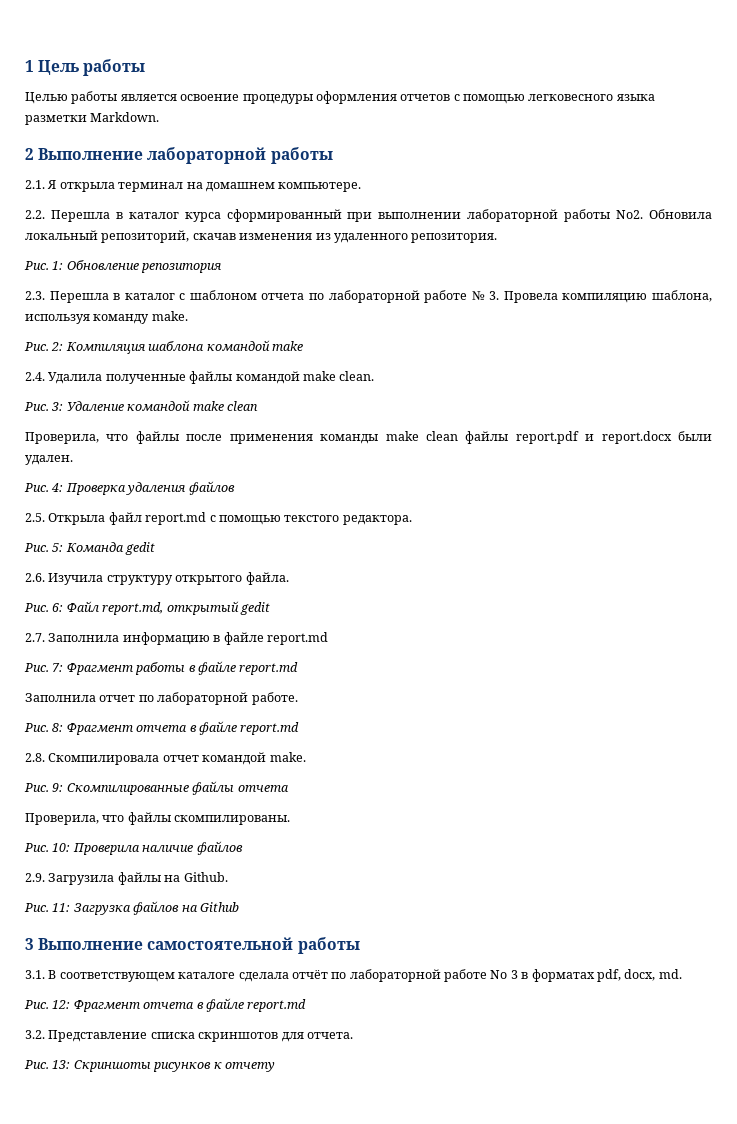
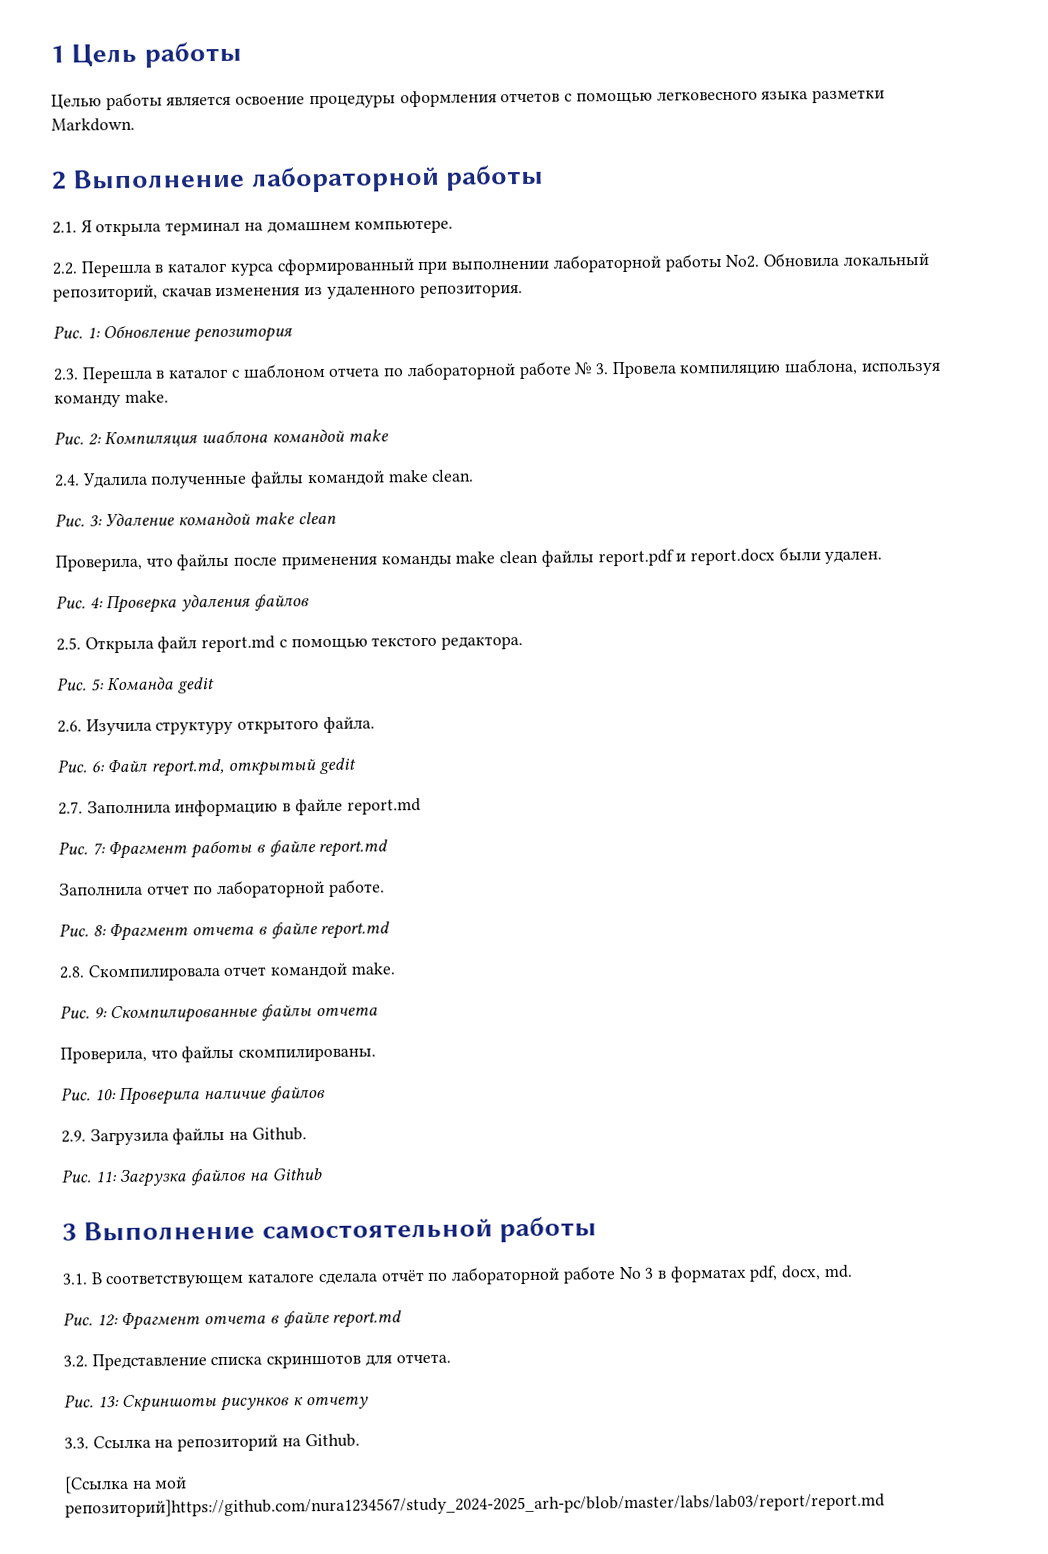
+ 3.3. Ссылка на репозиторий на Github.
+ [Ссылка на мой репозиторий]https://github.com/nura1234567/study_2024-2025_arh-pc/blob/master/labs/lab03/report/report.md

